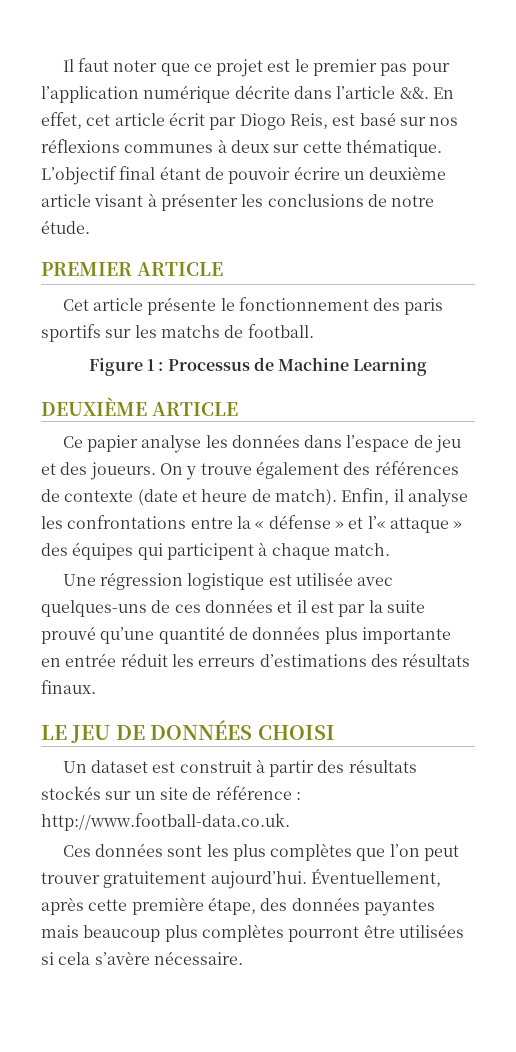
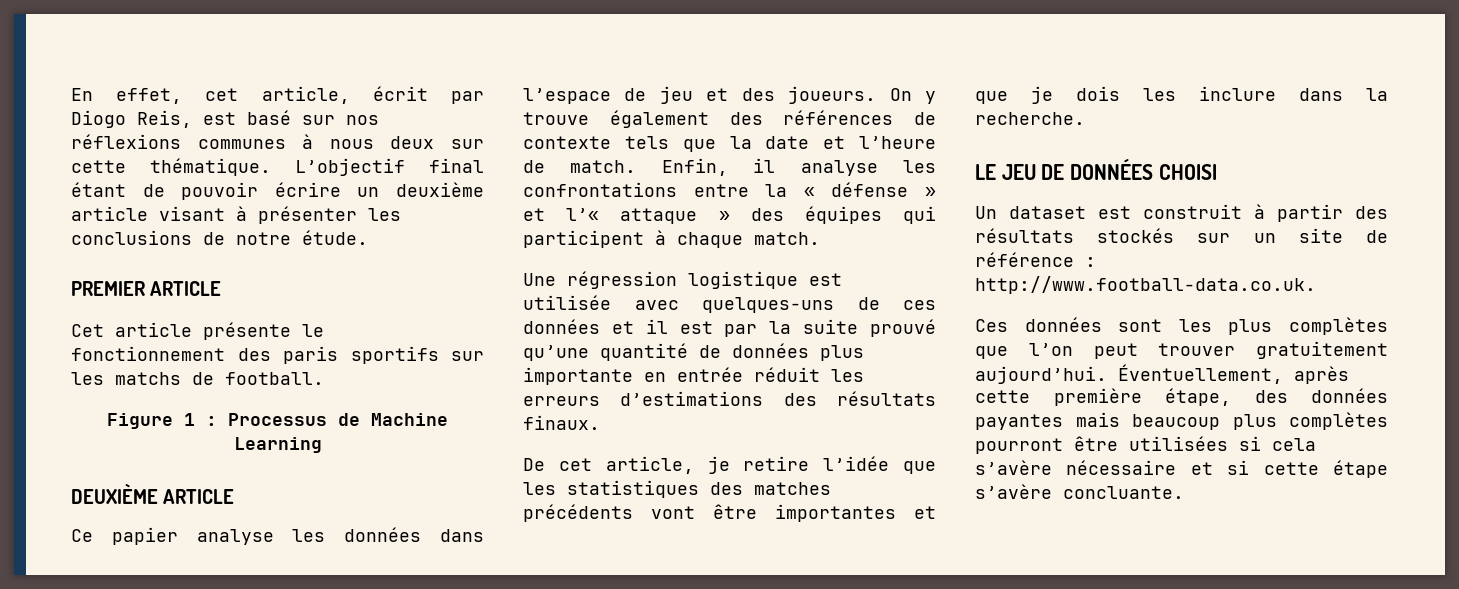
- Il faut noter que ce projet est le premier pas pour l’application numérique décrite dans l’article &&. En effet, cet article écrit par Diogo Reis, est basé sur nos réflexions communes à deux sur cette thématique.
+ En effet, cet article, écrit par Diogo Reis, est basé sur nos réflexions communes à nous deux sur cette thématique.
- On y trouve également des références de contexte (date et heure de match).
+ On y trouve également des références de contexte tels que la date et l’heure de match.
+ De cet article, je retire l’idée que les statistiques des matches précédents vont être importantes et que je dois les inclure dans la recherche.
- Éventuellement, après cette première étape, des données payantes mais beaucoup plus complètes pourront être utilisées si cela s’avère nécessaire.
+ Éventuellement, après cette première étape, des données payantes mais beaucoup plus complètes pourront être utilisées si cela s’avère nécessaire et si cette étape s’avère concluante.

